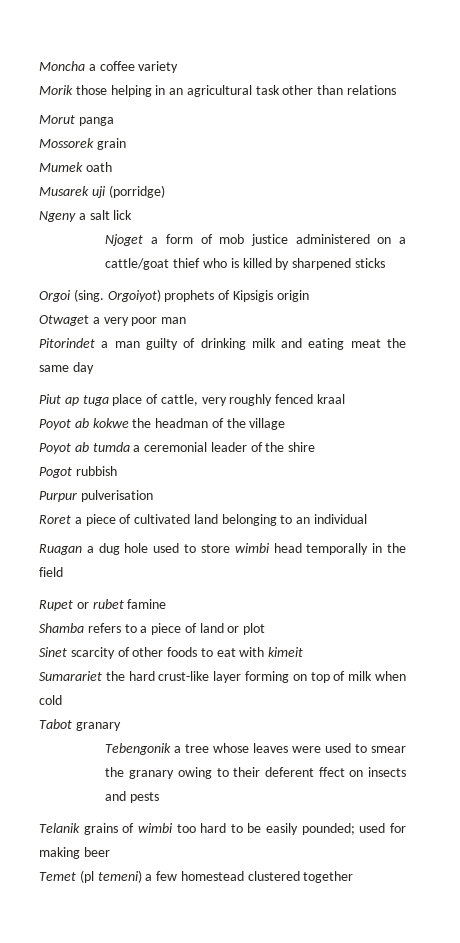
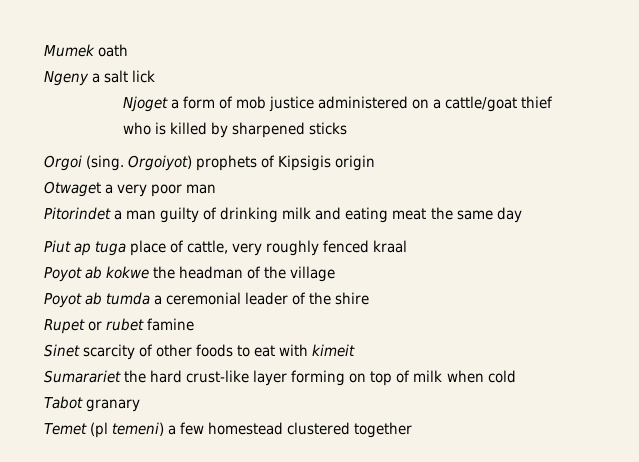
- Moncha a coffee variety
- Morik those helping in an agricultural task other than relations
- Morut panga
- Mossorek grain
- Musarek uji (porridge)
- Pogot rubbish
- Purpur pulverisation
- Roret a piece of cultivated land belonging to an individual
- Ruagan a dug hole used to store wimbi head temporally in the field
  Rupet or rubet famine
- Shamba refers to a piece of land or plot
- Tebengonik a tree whose leaves were used to smear the granary owing to their deferent ffect on insects and pests
- Telanik grains of wimbi too hard to be easily pounded; used for making beer

